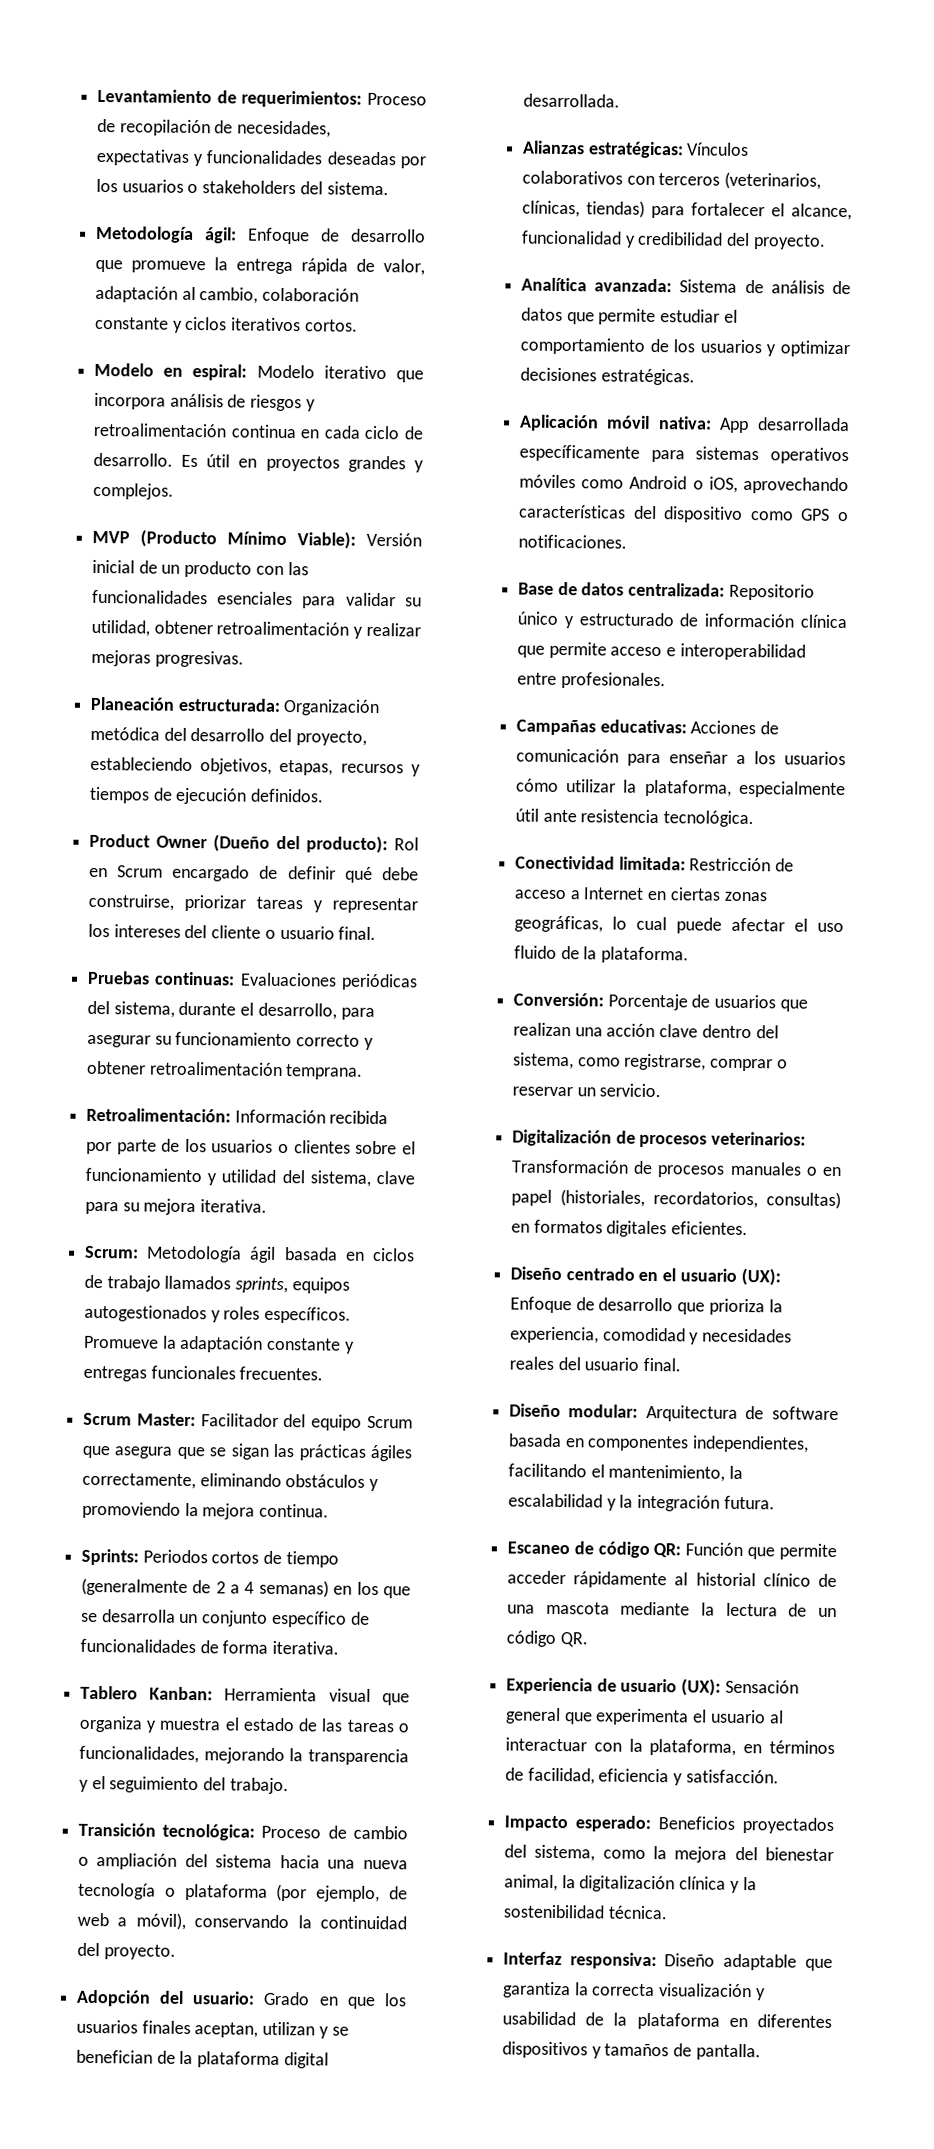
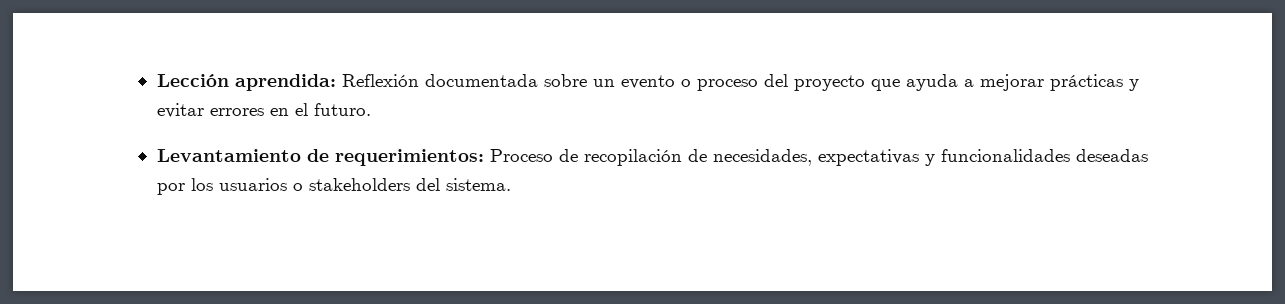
+ Lección aprendida: Reflexión documentada sobre un evento o proceso del proyecto que ayuda a mejorar prácticas y evitar errores en el futuro.
- Metodología ágil: Enfoque de desarrollo que promueve la entrega rápida de valor, adaptación al cambio, colaboración constante y ciclos iterativos cortos.
- Modelo en espiral: Modelo iterativo que incorpora análisis de riesgos y retroalimentación continua en cada ciclo de desarrollo. Es útil en proyectos grandes y complejos.
- MVP (Producto Mínimo Viable): Versión inicial de un producto con las funcionalidades esenciales para validar su utilidad, obtener retroalimentación y realizar mejoras progresivas.
- Planeación estructurada: Organización metódica del desarrollo del proyecto, estableciendo objetivos, etapas, recursos y tiempos de ejecución definidos.
- Product Owner (Dueño del producto): Rol en Scrum encargado de definir qué debe construirse, priorizar tareas y representar los intereses del cliente o usuario final.
- Pruebas continuas: Evaluaciones periódicas del sistema, durante el desarrollo, para asegurar su funcionamiento correcto y obtener retroalimentación temprana.
- Retroalimentación: Información recibida por parte de los usuarios o clientes sobre el funcionamiento y utilidad del sistema, clave para su mejora iterativa.
- Scrum: Metodología ágil basada en ciclos de trabajo llamados sprints, equipos autogestionados y roles específicos. Promueve la adaptación constante y entregas funcionales frecuentes.
- Scrum Master: Facilitador del equipo Scrum que asegura que se sigan las prácticas ágiles correctamente, eliminando obstáculos y promoviendo la mejora continua.
- Sprints: Periodos cortos de tiempo (generalmente de 2 a 4 semanas) en los que se desarrolla un conjunto específico de funcionalidades de forma iterativa.
- Tablero Kanban: Herramienta visual que organiza y muestra el estado de las tareas o funcionalidades, mejorando la transparencia y el seguimiento del trabajo.
- Transición tecnológica: Proceso de cambio o ampliación del sistema hacia una nueva tecnología o plataforma (por ejemplo, de web a móvil), conservando la continuidad del proyecto.
- Adopción del usuario: Grado en que los usuarios finales aceptan, utilizan y se benefician de la plataforma digital desarrollada.
- Alianzas estratégicas: Vínculos colaborativos con terceros (veterinarios, clínicas, tiendas) para fortalecer el alcance, funcionalidad y credibilidad del proyecto.
- Analítica avanzada: Sistema de análisis de datos que permite estudiar el comportamiento de los usuarios y optimizar decisiones estratégicas.
- Aplicación móvil nativa: App desarrollada específicamente para sistemas operativos móviles como Android o iOS, aprovechando características del dispositivo como GPS o notificaciones.
- Base de datos centralizada: Repositorio único y estructurado de información clínica que permite acceso e interoperabilidad entre profesionales.
- Campañas educativas: Acciones de comunicación para enseñar a los usuarios cómo utilizar la plataforma, especialmente útil ante resistencia tecnológica.
- Conectividad limitada: Restricción de acceso a Internet en ciertas zonas geográficas, lo cual puede afectar el uso fluido de la plataforma.
- Conversión: Porcentaje de usuarios que realizan una acción clave dentro del sistema, como registrarse, comprar o reservar un servicio.
- Digitalización de procesos veterinarios: Transformación de procesos manuales o en papel (historiales, recordatorios, consultas) en formatos digitales eficientes.
- Diseño centrado en el usuario (UX): Enfoque de desarrollo que prioriza la experiencia, comodidad y necesidades reales del usuario final.
- Diseño modular: Arquitectura de software basada en componentes independientes, facilitando el mantenimiento, la escalabilidad y la integración futura.
- Escaneo de código QR: Función que permite acceder rápidamente al historial clínico de una mascota mediante la lectura de un código QR.
- Experiencia de usuario (UX): Sensación general que experimenta el usuario al interactuar con la plataforma, en términos de facilidad, eficiencia y satisfacción.
- Impacto esperado: Beneficios proyectados del sistema, como la mejora del bienestar animal, la digitalización clínica y la sostenibilidad técnica.
- Interfaz responsiva: Diseño adaptable que garantiza la correcta visualización y usabilidad de la plataforma en diferentes dispositivos y tamaños de pantalla.

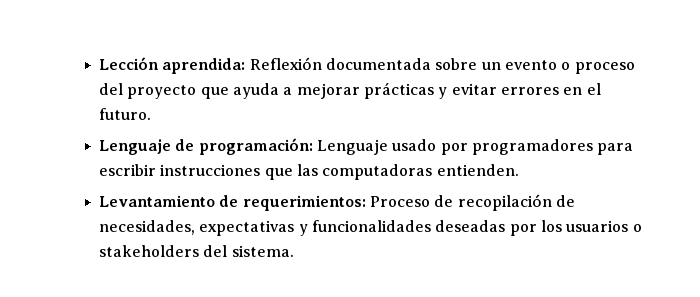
+ Lenguaje de programación: Lenguaje usado por programadores para escribir instrucciones que las computadoras entienden.

